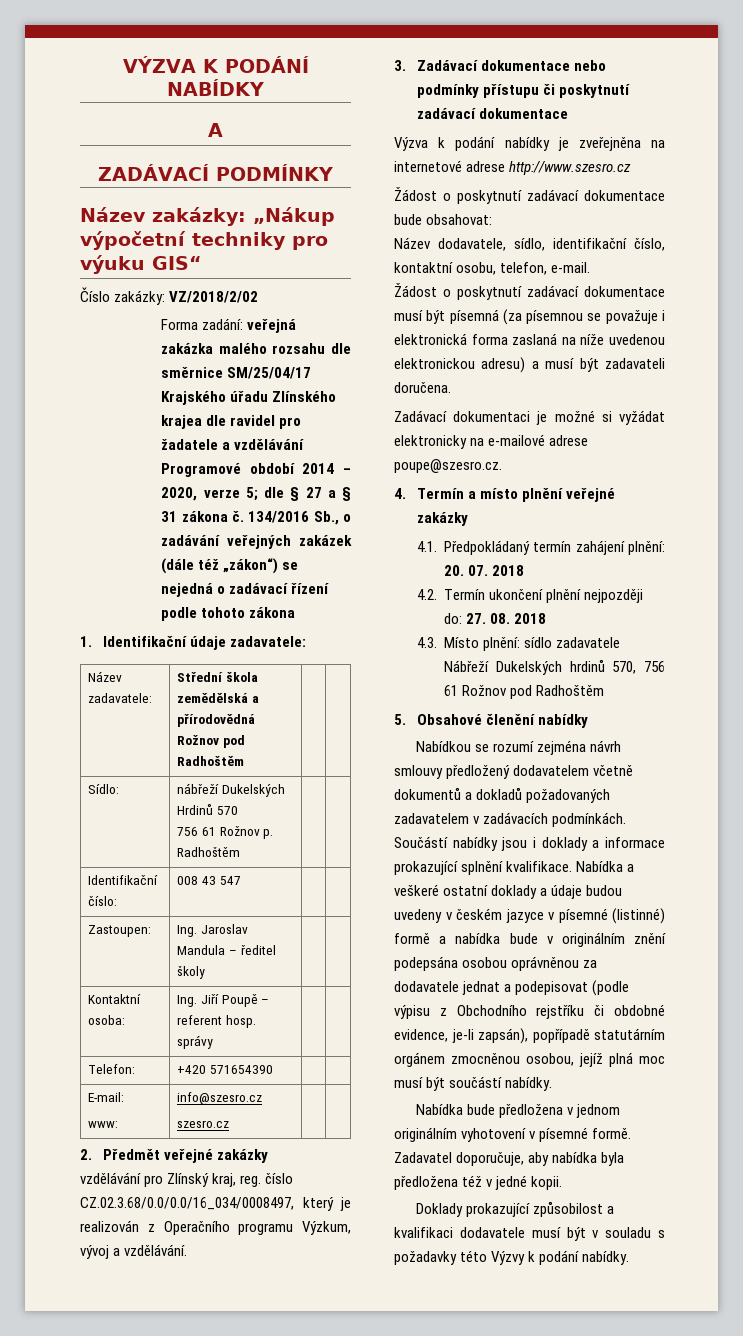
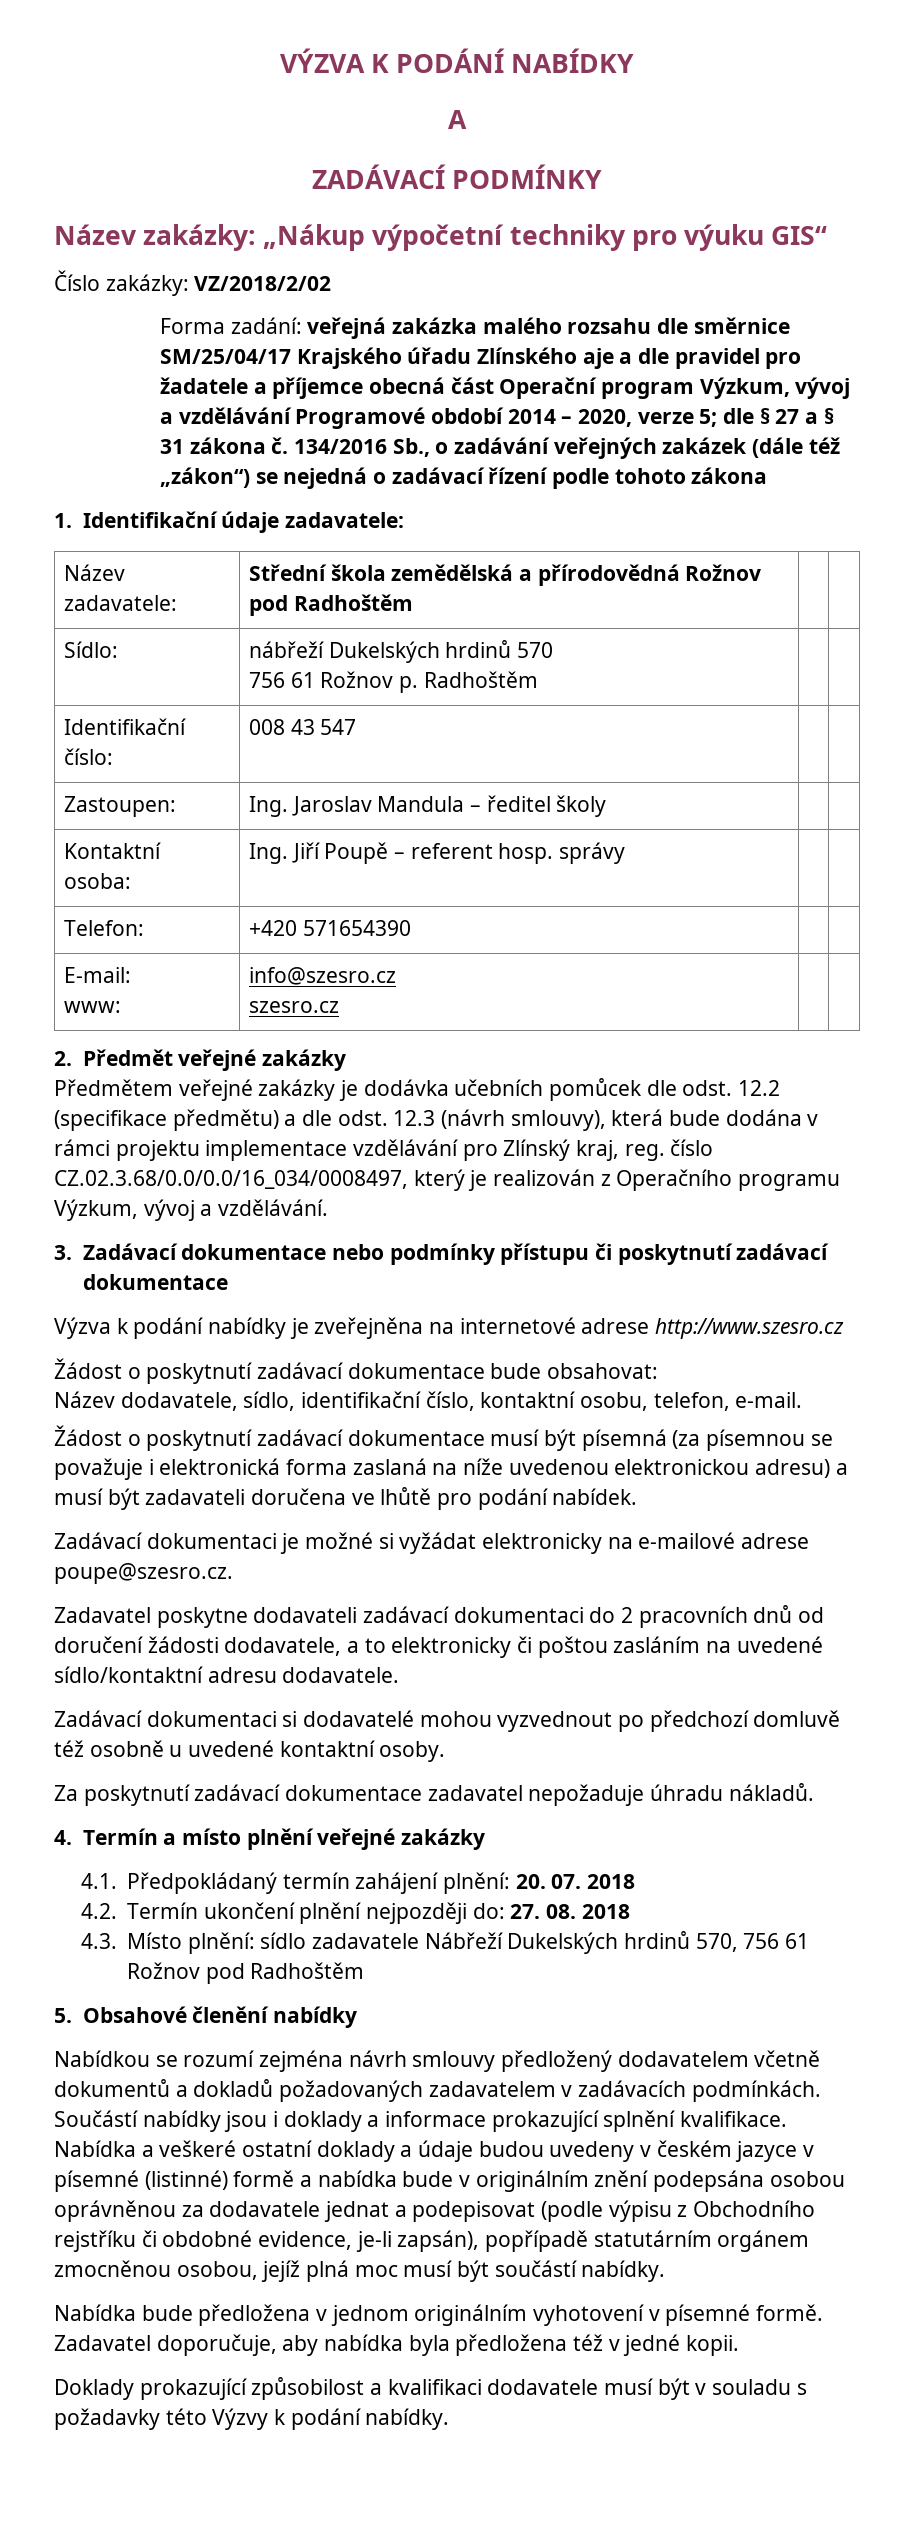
- Forma zadání: veřejná zakázka malého rozsahu dle směrnice SM/25/04/17 Krajského úřadu Zlínského krajea dle ravidel pro žadatele a vzdělávání Programové období 2014 – 2020, verze 5; dle § 27 a § 31 zákona č.
+ Forma zadání: veřejná zakázka malého rozsahu dle směrnice SM/25/04/17 Krajského úřadu Zlínského aje a dle pravidel pro žadatele a příjemce obecná část Operační program Výzkum, vývoj a vzdělávání Programové období 2014 – 2020, verze 5; dle § 27 a § 31 zákona č.
- Sídlo: | nábřeží Dukelských Hrdinů 570
+ Sídlo: | nábřeží Dukelských hrdinů 570
- vzdělávání pro Zlínský kraj, reg. číslo CZ.02.3.68/0.0/0.0/16_034/0008497, který je realizován z Operačního programu Výzkum, vývoj a vzdělávání.
+ Předmětem veřejné zakázky je dodávka učebních pomůcek dle odst. 12.2 (specifikace předmětu) a dle odst. 12.3 (návrh smlouvy), která bude dodána v rámci projektu implementace vzdělávání pro Zlínský kraj, reg. číslo CZ.02.3.68/0.0/0.0/16_034/0008497, který je realizován z Operačního programu Výzkum, vývoj a vzdělávání.
- Žádost o poskytnutí zadávací dokumentace musí být písemná (za písemnou se považuje i elektronická forma zaslaná na níže uvedenou elektronickou adresu) a musí být zadavateli doručena.
+ Žádost o poskytnutí zadávací dokumentace musí být písemná (za písemnou se považuje i elektronická forma zaslaná na níže uvedenou elektronickou adresu) a musí být zadavateli doručena ve lhůtě pro podání nabídek.
+ Zadavatel poskytne dodavateli zadávací dokumentaci do 2 pracovních dnů od doručení žádosti dodavatele, a to elektronicky či poštou zasláním na uvedené sídlo/kontaktní adresu dodavatele.
+ Zadávací dokumentaci si dodavatelé mohou vyzvednout po předchozí domluvě též osobně u uvedené kontaktní osoby.
+ Za poskytnutí zadávací dokumentace zadavatel nepožaduje úhradu nákladů.

